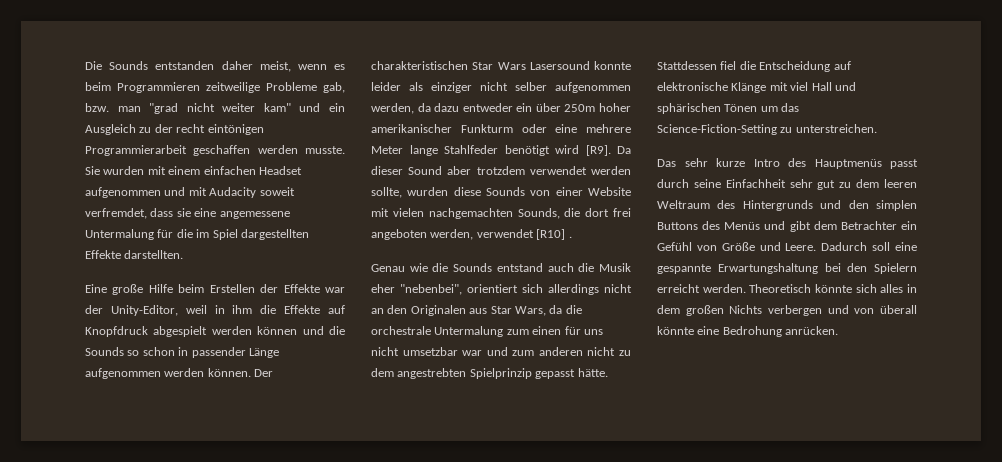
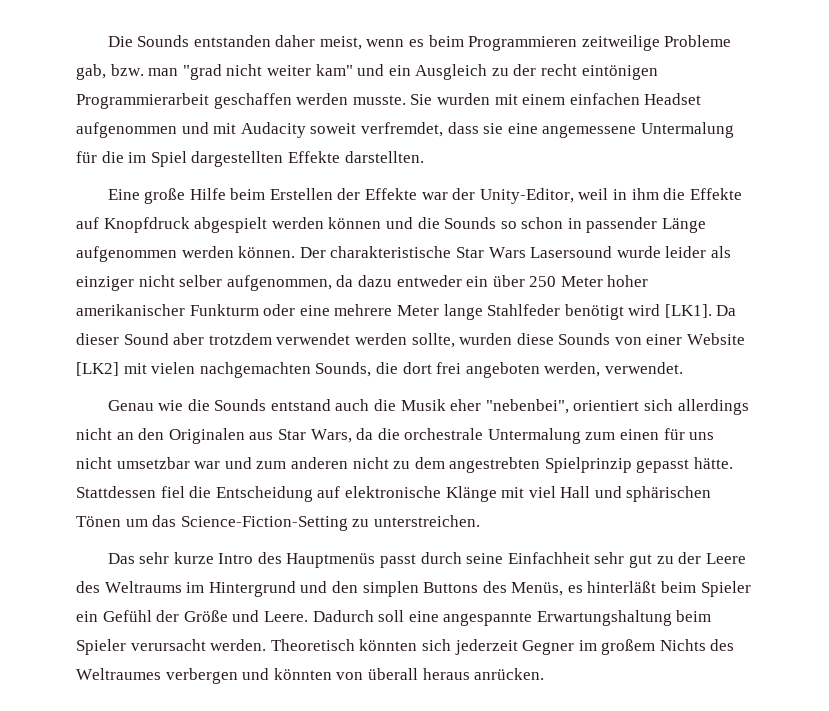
- Der charakteristischen Star Wars Lasersound konnte leider als einziger nicht selber aufgenommen werden, da dazu entweder ein über 250m hoher amerikanischer Funkturm oder eine mehrere Meter lange Stahlfeder benötigt wird [R9]. Da dieser Sound aber trotzdem verwendet werden sollte, wurden diese Sounds von einer Website mit vielen nachgemachten Sounds, die dort frei angeboten werden, verwendet [R10] .
+ Der charakteristische Star Wars Lasersound wurde leider als einziger nicht selber aufgenommen, da dazu entweder ein über 250 Meter hoher amerikanischer Funkturm oder eine mehrere Meter lange Stahlfeder benötigt wird [LK1]. Da dieser Sound aber trotzdem verwendet werden sollte, wurden diese Sounds von einer Website [LK2] mit vielen nachgemachten Sounds, die dort frei angeboten werden, verwendet.
- Das sehr kurze Intro des Hauptmenüs passt durch seine Einfachheit sehr gut zu dem leeren Weltraum des Hintergrunds und den simplen Buttons des Menüs und gibt dem Betrachter ein Gefühl von Größe und Leere.
+ Das sehr kurze Intro des Hauptmenüs passt durch seine Einfachheit sehr gut zu der Leere des Weltraums im Hintergrund und den simplen Buttons des Menüs, es hinterläßt beim Spieler ein Gefühl der Größe und Leere.
- Dadurch soll eine gespannte Erwartungshaltung bei den Spielern erreicht werden. Theoretisch könnte sich alles in dem großen Nichts verbergen und von überall könnte eine Bedrohung anrücken.
+ Dadurch soll eine angespannte Erwartungshaltung beim Spieler verursacht werden. Theoretisch könnten sich jederzeit Gegner im großem Nichts des Weltraumes verbergen und könnten von überall heraus anrücken.

